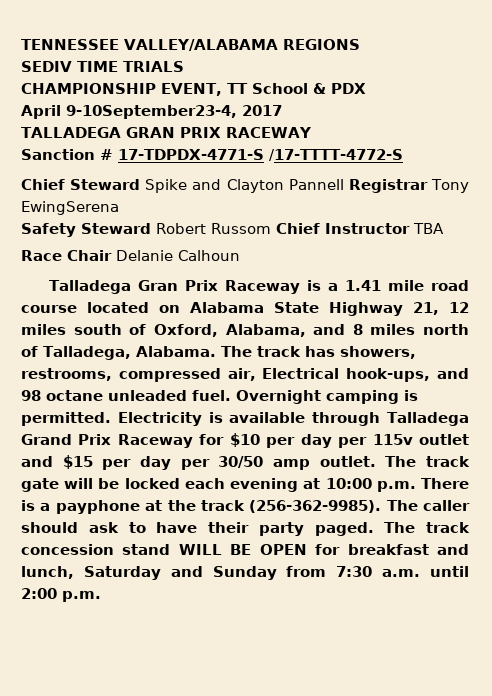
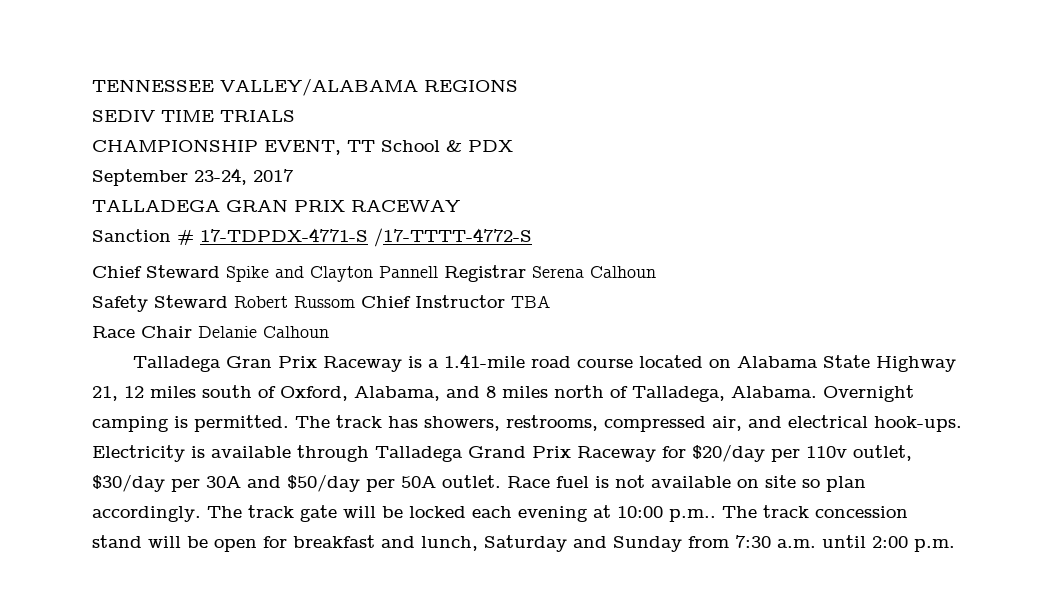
- April 9-10September23-4, 2017
+ September 23-24, 2017
- Chief Steward Spike and Clayton Pannell Registrar Tony EwingSerena
+ Chief Steward Spike and Clayton Pannell Registrar Serena Calhoun
- Talladega Gran Prix Raceway is a 1.41 mile road course located on Alabama State Highway 21, 12 miles south of Oxford, Alabama, and 8 miles north of Talladega, Alabama.
+ Talladega Gran Prix Raceway is a 1.41-mile road course located on Alabama State Highway 21, 12 miles south of Oxford, Alabama, and 8 miles north of Talladega, Alabama.
+ Overnight camping is permitted.
- The track has showers, restrooms, compressed air, Electrical hook-ups, and 98 octane unleaded fuel. Overnight camping is permitted.
+ The track has showers, restrooms, compressed air, and electrical hook-ups.
- Electricity is available through Talladega Grand Prix Raceway for $10 per day per 115v outlet and $15 per day per 30/50 amp outlet.
+ Electricity is available through Talladega Grand Prix Raceway for $20/day per 110v outlet, $30/day per 30A and $50/day per 50A outlet. Race fuel is not available on site so plan accordingly.
- The track gate will be locked each evening at 10:00 p.m. There is a payphone at the track (256-362-9985). The caller should ask to have their party paged.
+ The track gate will be locked each evening at 10:00 p.m..
- The track concession stand WILL BE OPEN for breakfast and lunch, Saturday and Sunday from 7:30 a.m. until 2:00 p.m.
+ The track concession stand will be open for breakfast and lunch, Saturday and Sunday from 7:30 a.m. until 2:00 p.m.

